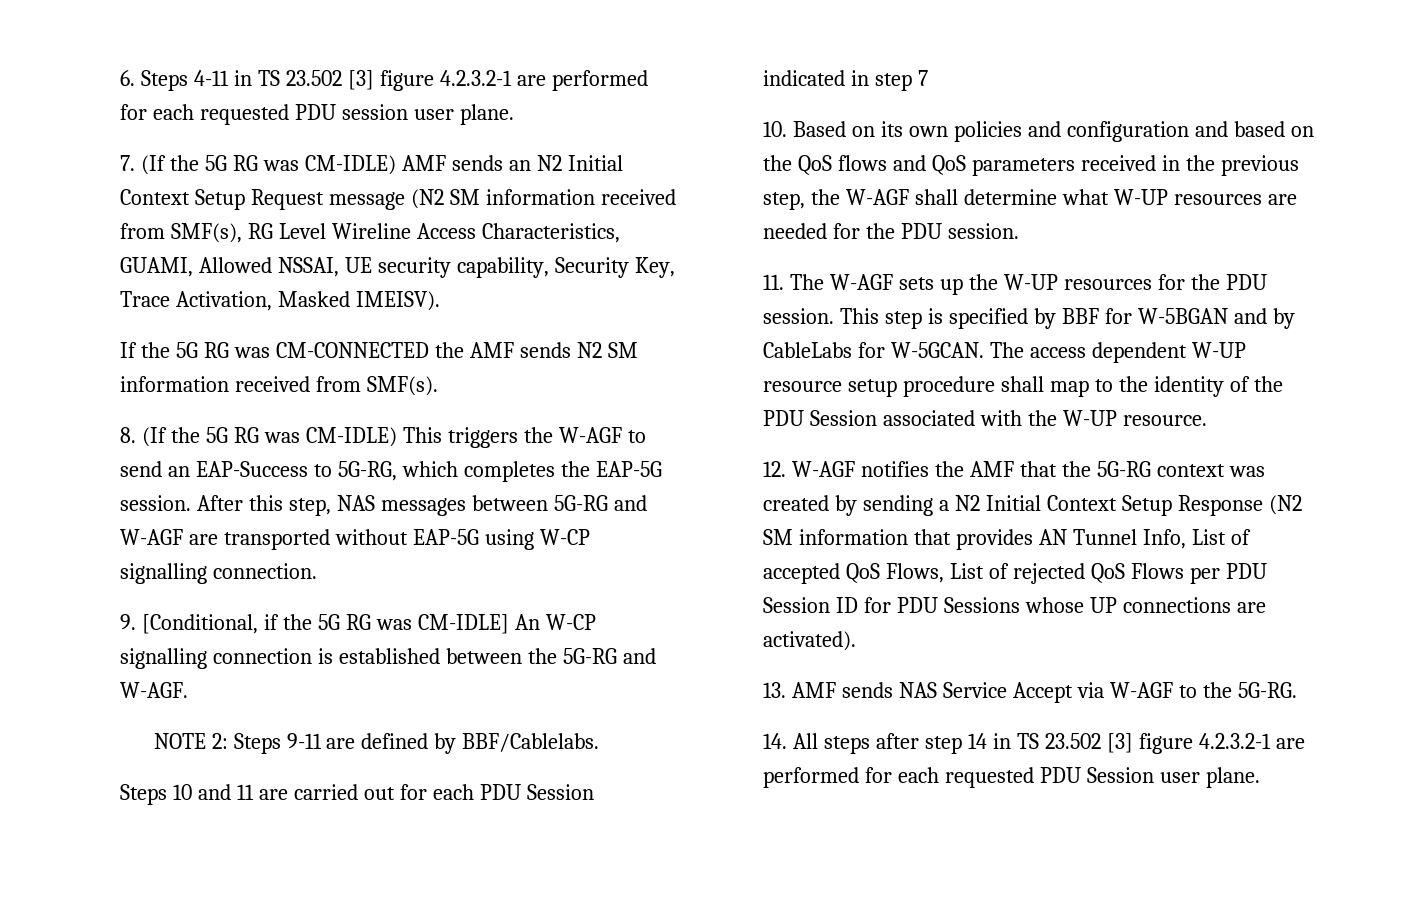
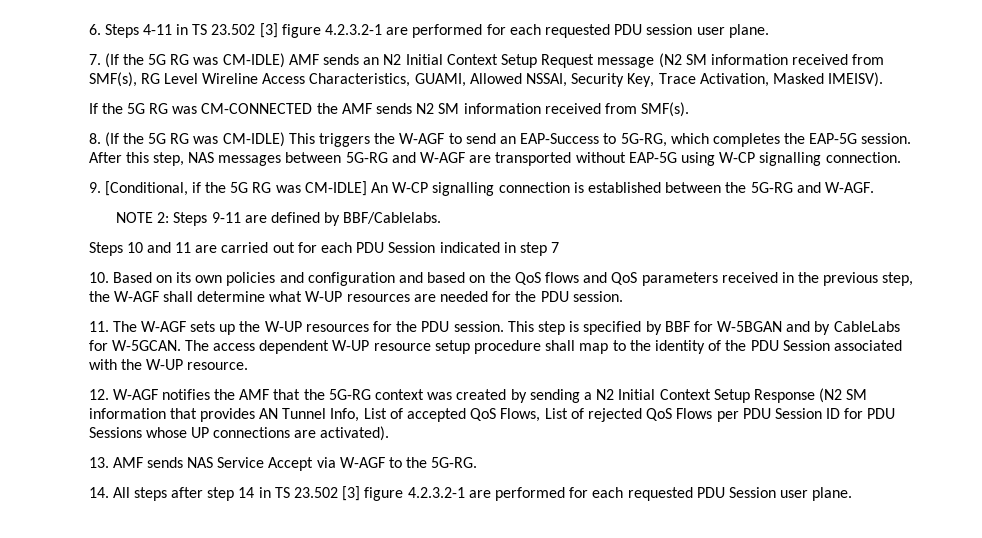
- 7. (If the 5G RG was CM-IDLE) AMF sends an N2 Initial Context Setup Request message (N2 SM information received from SMF(s), RG Level Wireline Access Characteristics, GUAMI, Allowed NSSAI, UE security capability, Security Key, Trace Activation, Masked IMEISV).
+ 7. (If the 5G RG was CM-IDLE) AMF sends an N2 Initial Context Setup Request message (N2 SM information received from SMF(s), RG Level Wireline Access Characteristics, GUAMI, Allowed NSSAI, Security Key, Trace Activation, Masked IMEISV).

